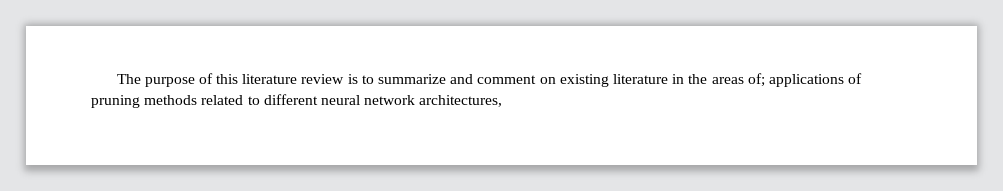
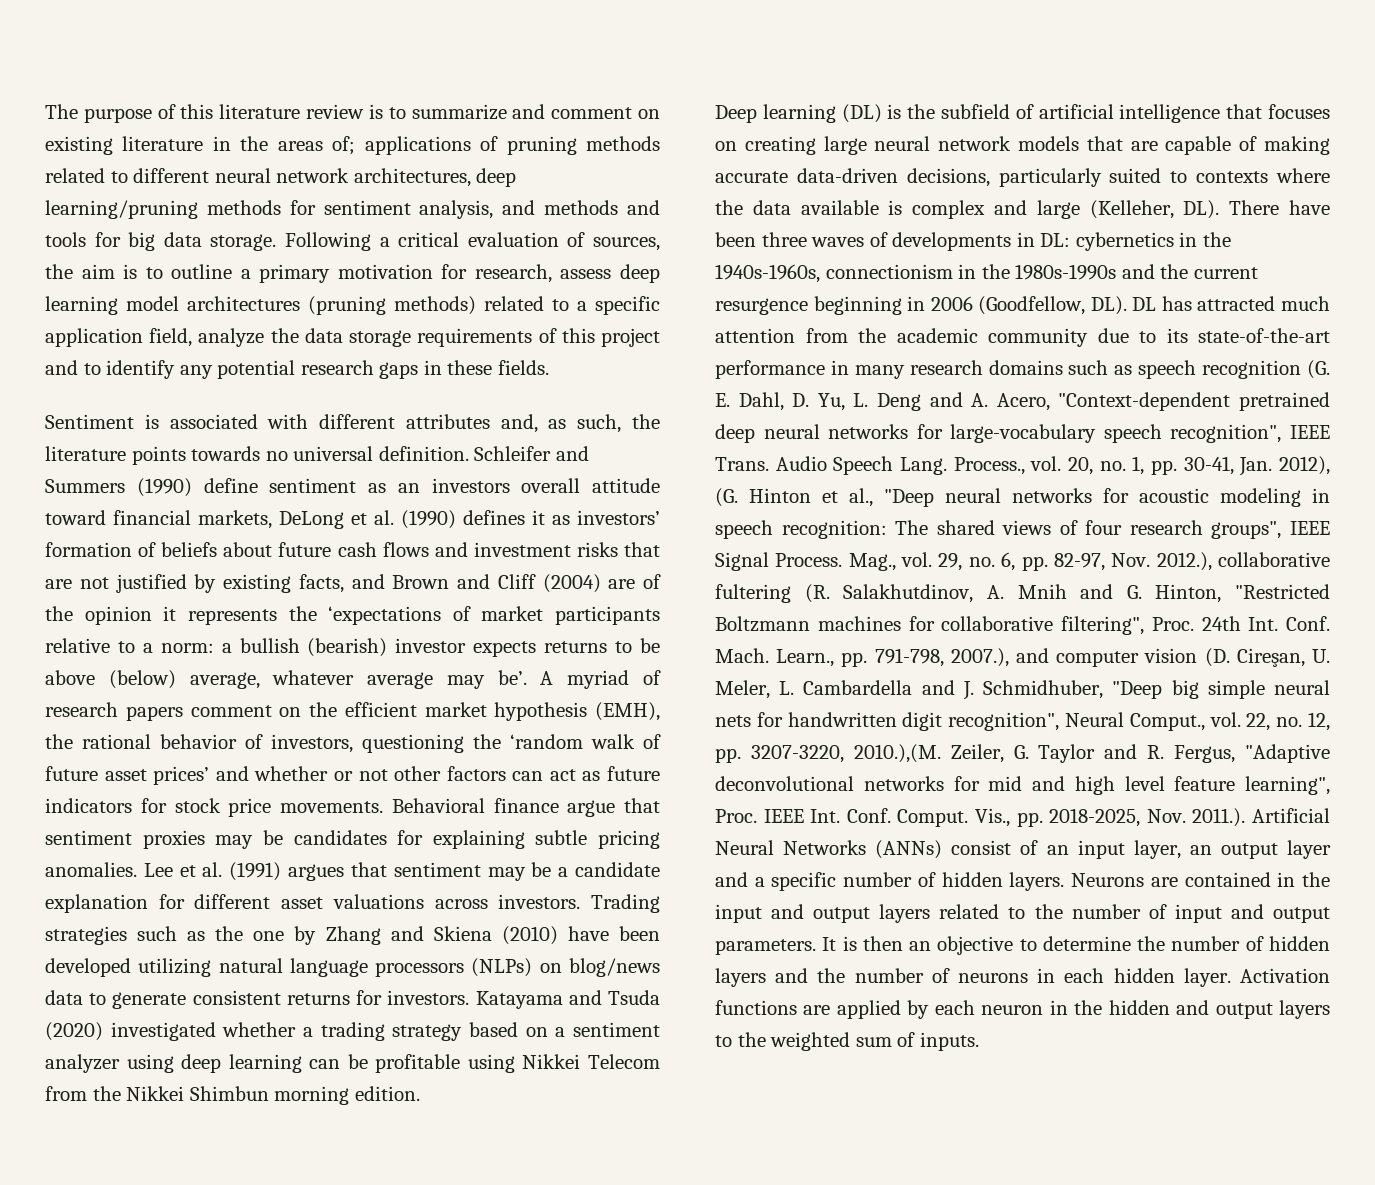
- The purpose of this literature review is to summarize and comment on existing literature in the areas of; applications of pruning methods related to different neural network architectures,
+ The purpose of this literature review is to summarize and comment on existing literature in the areas of; applications of pruning methods related to different neural network architectures, deep learning/pruning methods for sentiment analysis, and methods and tools for big data storage. Following a critical evaluation of sources, the aim is to outline a primary motivation for research, assess deep learning model architectures (pruning methods) related to a specific application field, analyze the data storage requirements of this project and to identify any potential research gaps in these fields.
+ Sentiment is associated with different attributes and, as such, the literature points towards no universal definition. Schleifer and Summers (1990) define sentiment as an investors overall attitude toward financial markets, DeLong et al. (1990) defines it as investors’ formation of beliefs about future cash flows and investment risks that are not justified by existing facts, and Brown and Cliff (2004) are of the opinion it represents the ‘expectations of market participants relative to a norm: a bullish (bearish) investor expects returns to be above (below) average, whatever average may be’. A myriad of research papers comment on the efficient market hypothesis (EMH), the rational behavior of investors, questioning the ‘random walk of future asset prices’ and whether or not other factors can act as future indicators for stock price movements. Behavioral finance argue that sentiment proxies may be candidates for explaining subtle pricing anomalies. Lee et al. (1991) argues that sentiment may be a candidate explanation for different asset valuations across investors. Trading strategies such as the one by Zhang and Skiena (2010) have been developed utilizing natural language processors (NLPs) on blog/news data to generate consistent returns for investors. Katayama and Tsuda (2020) investigated whether a trading strategy based on a sentiment analyzer using deep learning can be profitable using Nikkei Telecom from the Nikkei Shimbun morning edition.
+ Deep learning (DL) is the subfield of artificial intelligence that focuses on creating large neural network models that are capable of making accurate data-driven decisions, particularly suited to contexts where the data available is complex and large (Kelleher, DL). There have been three waves of developments in DL: cybernetics in the 1940s-1960s, connectionism in the 1980s-1990s and the current resurgence beginning in 2006 (Goodfellow, DL). DL has attracted much attention from the academic community due to its state-of-the-art performance in many research domains such as speech recognition (G. E. Dahl, D. Yu, L. Deng and A. Acero, "Context-dependent pretrained deep neural networks for large-vocabulary speech recognition", IEEE Trans. Audio Speech Lang. Process., vol. 20, no. 1, pp. 30-41, Jan. 2012), (G. Hinton et al., "Deep neural networks for acoustic modeling in speech recognition: The shared views of four research groups", IEEE Signal Process. Mag., vol. 29, no. 6, pp. 82-97, Nov. 2012.), collaborative fultering (R. Salakhutdinov, A. Mnih and G. Hinton, "Restricted Boltzmann machines for collaborative filtering", Proc. 24th Int. Conf. Mach. Learn., pp. 791-798, 2007.), and computer vision (D. Cireşan, U. Meler, L. Cambardella and J. Schmidhuber, "Deep big simple neural nets for handwritten digit recognition", Neural Comput., vol. 22, no. 12, pp. 3207-3220, 2010.),(M. Zeiler, G. Taylor and R. Fergus, "Adaptive deconvolutional networks for mid and high level feature learning", Proc. IEEE Int. Conf. Comput. Vis., pp. 2018-2025, Nov. 2011.). Artificial Neural Networks (ANNs) consist of an input layer, an output layer and a specific number of hidden layers. Neurons are contained in the input and output layers related to the number of input and output parameters. It is then an objective to determine the number of hidden layers and the number of neurons in each hidden layer. Activation functions are applied by each neuron in the hidden and output layers to the weighted sum of inputs.

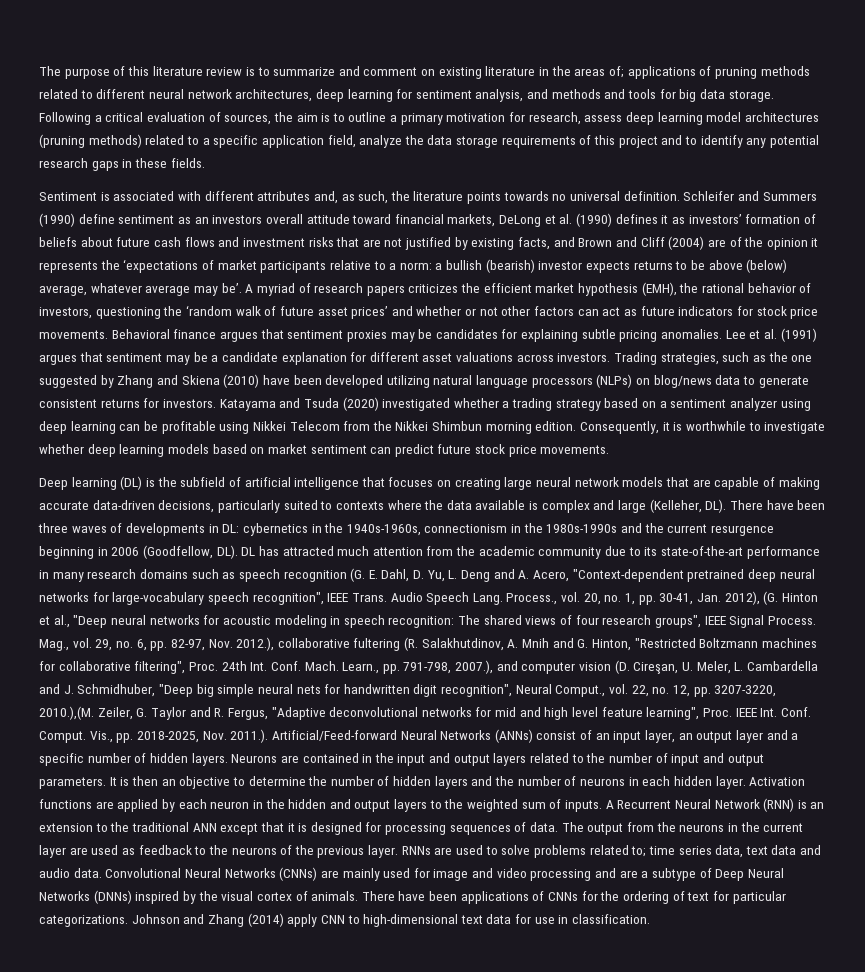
- The purpose of this literature review is to summarize and comment on existing literature in the areas of; applications of pruning methods related to different neural network architectures, deep learning/pruning methods for sentiment analysis, and methods and tools for big data storage.
+ The purpose of this literature review is to summarize and comment on existing literature in the areas of; applications of pruning methods related to different neural network architectures, deep learning for sentiment analysis, and methods and tools for big data storage.
- A myriad of research papers comment on the efficient market hypothesis (EMH), the rational behavior of investors, questioning the ‘random walk of future asset prices’ and whether or not other factors can act as future indicators for stock price movements.
+ A myriad of research papers criticizes the efficient market hypothesis (EMH), the rational behavior of investors, questioning the ‘random walk of future asset prices’ and whether or not other factors can act as future indicators for stock price movements.
- Behavioral finance argue that sentiment proxies may be candidates for explaining subtle pricing anomalies.
+ Behavioral finance argues that sentiment proxies may be candidates for explaining subtle pricing anomalies.
- Trading strategies such as the one by Zhang and Skiena (2010) have been developed utilizing natural language processors (NLPs) on blog/news data to generate consistent returns for investors.
+ Trading strategies, such as the one suggested by Zhang and Skiena (2010) have been developed utilizing natural language processors (NLPs) on blog/news data to generate consistent returns for investors.
+ Consequently, it is worthwhile to investigate whether deep learning models based on market sentiment can predict future stock price movements.
- Vis., pp. 2018-2025, Nov. 2011.). Artificial Neural Networks (ANNs) consist of an input layer, an output layer and a specific number of hidden layers.
+ Vis., pp. 2018-2025, Nov. 2011.). Artificial/Feed-forward Neural Networks (ANNs) consist of an input layer, an output layer and a specific number of hidden layers.
+ A Recurrent Neural Network (RNN) is an extension to the traditional ANN except that it is designed for processing sequences of data. The output from the neurons in the current layer are used as feedback to the neurons of the previous layer. RNNs are used to solve problems related to; time series data, text data and audio data. Convolutional Neural Networks (CNNs) are mainly used for image and video processing and are a subtype of Deep Neural Networks (DNNs) inspired by the visual cortex of animals. There have been applications of CNNs for the ordering of text for particular categorizations. Johnson and Zhang (2014) apply CNN to high-dimensional text data for use in classification.

